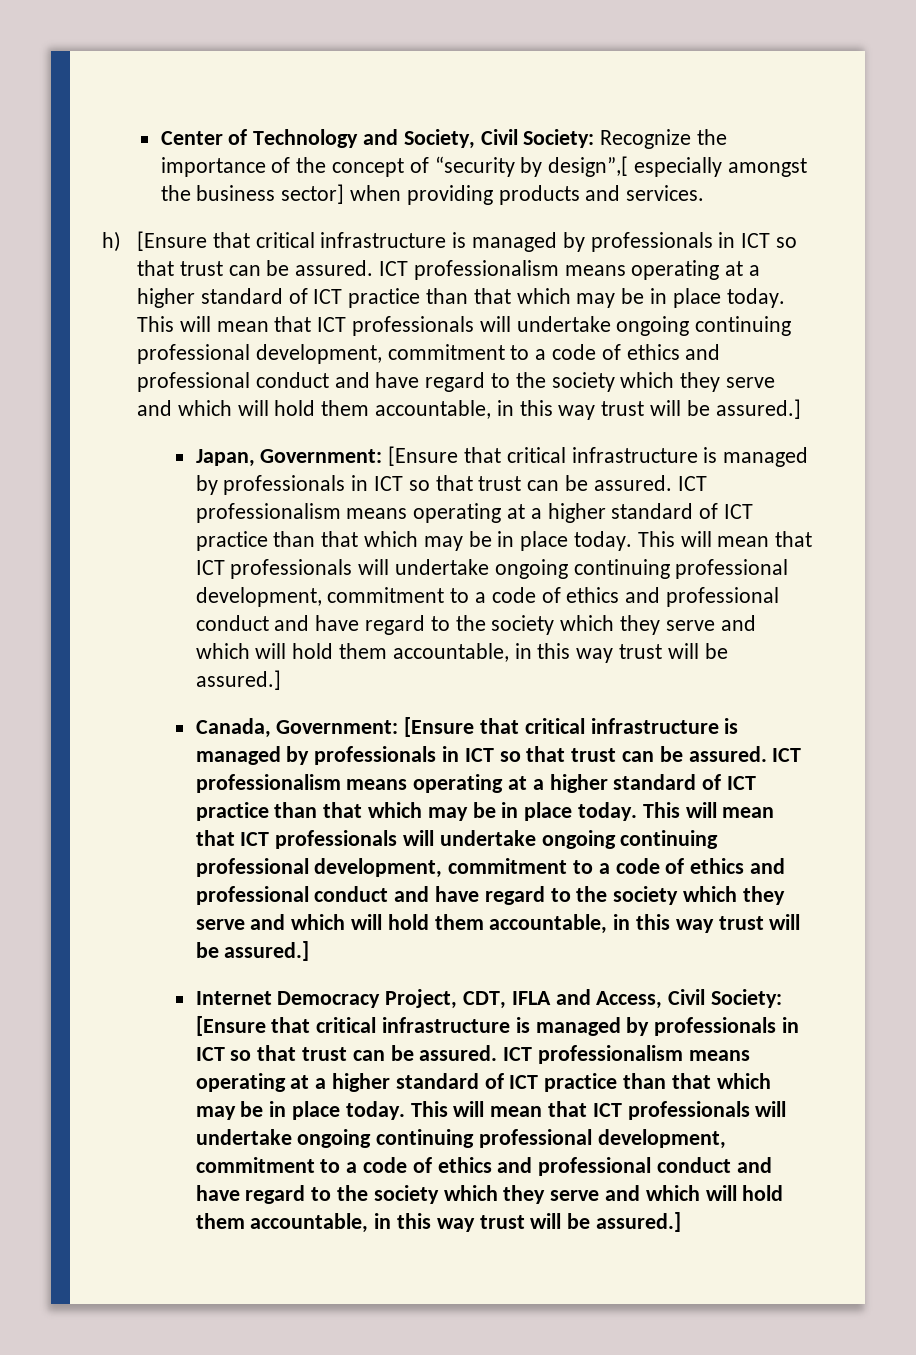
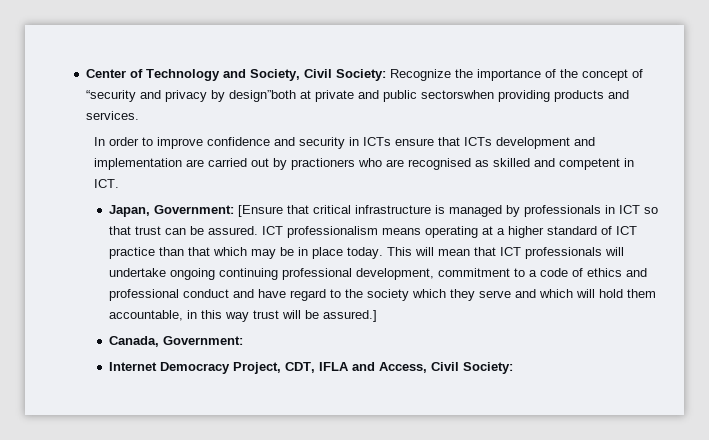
- Center of Technology and Society, Civil Society: Recognize the importance of the concept of “security by design”,[ especially amongst the business sector] when providing products and services.
- h) [Ensure that critical infrastructure is managed by professionals in ICT so that trust can be assured. ICT professionalism means operating at a higher standard of ICT practice than that which may be in place today. This will mean that ICT professionals will undertake ongoing continuing professional development, commitment to a code of ethics and professional conduct and have regard to the society which they serve and which will hold them accountable, in this way trust will be assured.]
+ Center of Technology and Society, Civil Society: Recognize the importance of the concept of “security and privacy by design”both at private and public sectorswhen providing products and services.
+ In order to improve confidence and security in ICTs ensure that ICTs development and implementation are carried out by practioners who are recognised as skilled and competent in ICT.
- Canada, Government: [Ensure that critical infrastructure is managed by professionals in ICT so that trust can be assured. ICT professionalism means operating at a higher standard of ICT practice than that which may be in place today. This will mean that ICT professionals will undertake ongoing continuing professional development, commitment to a code of ethics and professional conduct and have regard to the society which they serve and which will hold them accountable, in this way trust will be assured.]
+ Canada, Government:
- Internet Democracy Project, CDT, IFLA and Access, Civil Society: [Ensure that critical infrastructure is managed by professionals in ICT so that trust can be assured. ICT professionalism means operating at a higher standard of ICT practice than that which may be in place today. This will mean that ICT professionals will undertake ongoing continuing professional development, commitment to a code of ethics and professional conduct and have regard to the society which they serve and which will hold them accountable, in this way trust will be assured.]
+ Internet Democracy Project, CDT, IFLA and Access, Civil Society:

